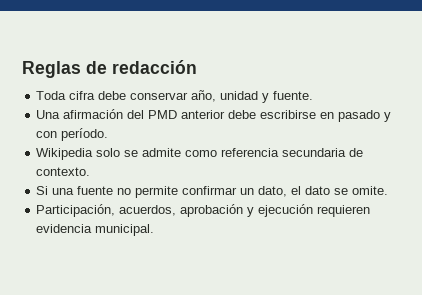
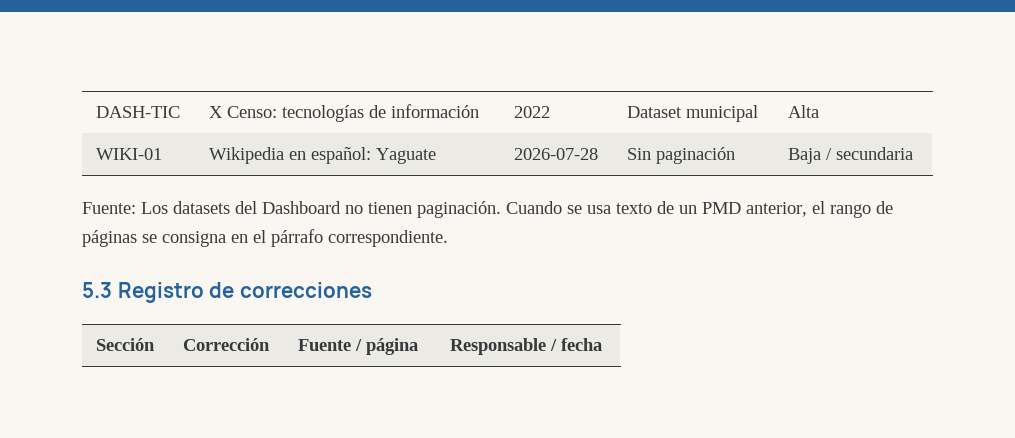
- Reglas de redacción
- Toda cifra debe conservar año, unidad y fuente.
- Una afirmación del PMD anterior debe escribirse en pasado y con período.
- Wikipedia solo se admite como referencia secundaria de contexto.
- Si una fuente no permite confirmar un dato, el dato se omite.
- Participación, acuerdos, aprobación y ejecución requieren evidencia municipal.
+ DASH-TIC | X Censo: tecnologías de información | 2022 | Dataset municipal | Alta
+ WIKI-01 | Wikipedia en español: Yaguate | 2026-07-28 | Sin paginación | Baja / secundaria
+ Fuente: Los datasets del Dashboard no tienen paginación. Cuando se usa texto de un PMD anterior, el rango de páginas se consigna en el párrafo correspondiente.
+ 5.3 Registro de correcciones
+ Sección | Corrección | Fuente / página | Responsable / fecha

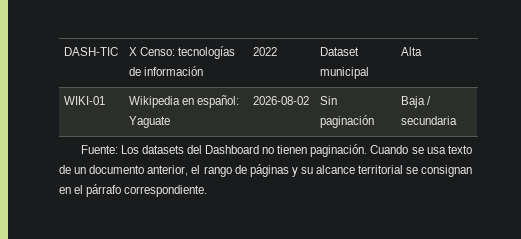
- WIKI-01 | Wikipedia en español: Yaguate | 2026-07-28 | Sin paginación | Baja / secundaria
+ WIKI-01 | Wikipedia en español: Yaguate | 2026-08-02 | Sin paginación | Baja / secundaria
- Cuando se usa texto de un PMD anterior, el rango de páginas se consigna en el párrafo correspondiente.
- 5.3 Registro de correcciones
- Sección | Corrección | Fuente / página | Responsable / fecha
+ Cuando se usa texto de un documento anterior, el rango de páginas y su alcance territorial se consignan en el párrafo correspondiente.

